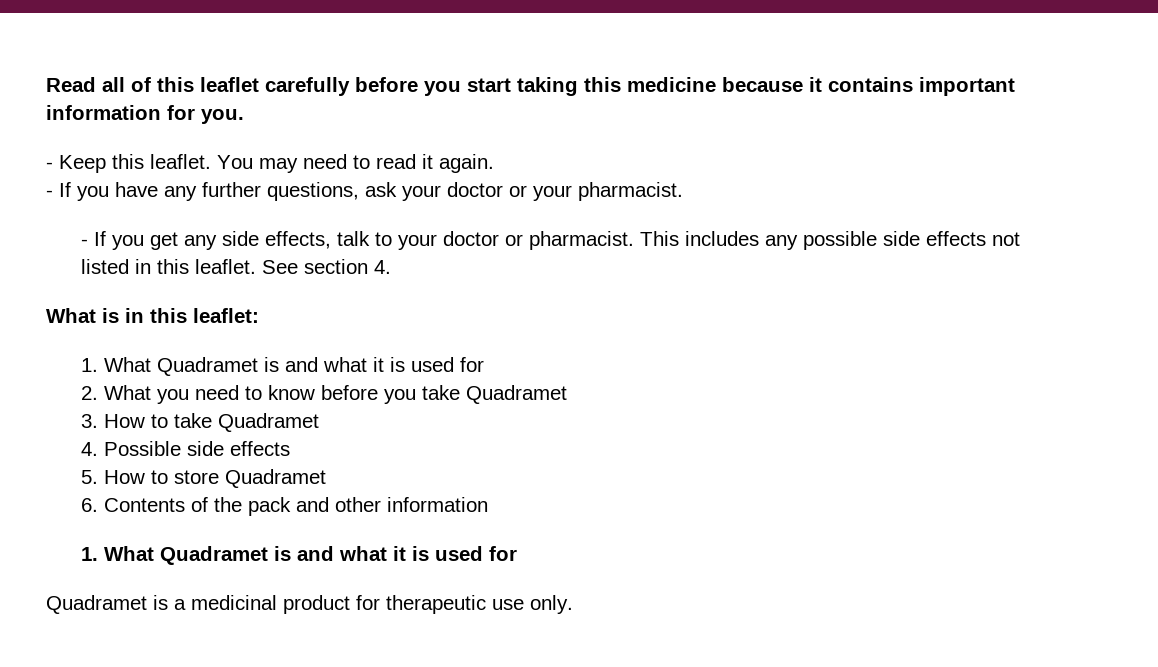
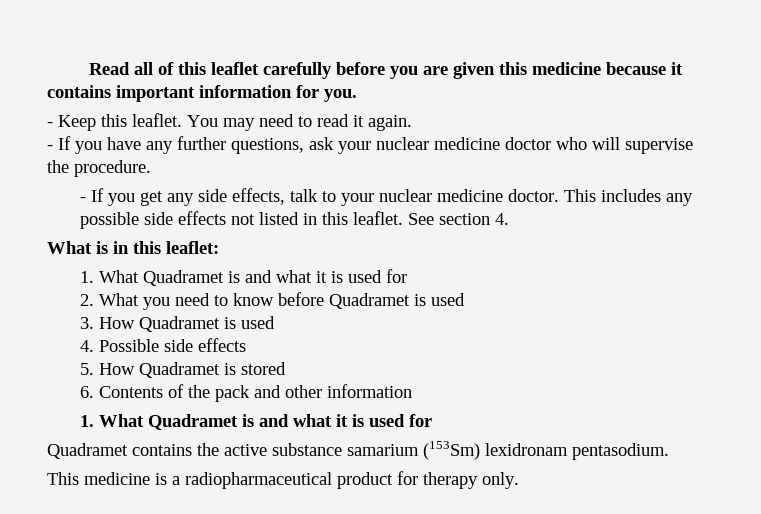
- Read all of this leaflet carefully before you start taking this medicine because it contains important information for you.
+ Read all of this leaflet carefully before you are given this medicine because it contains important information for you.
- - If you have any further questions, ask your doctor or your pharmacist.
+ - If you have any further questions, ask your nuclear medicine doctor who will supervise the procedure.
- - If you get any side effects, talk to your doctor or pharmacist.
+ - If you get any side effects, talk to your nuclear medicine doctor.
- 2. What you need to know before you take Quadramet
+ 2. What you need to know before Quadramet is used
- 3. How to take Quadramet
+ 3. How Quadramet is used
- 5. How to store Quadramet
+ 5. How Quadramet is stored
- Quadramet is a medicinal product for therapeutic use only.
+ Quadramet contains the active substance samarium (153Sm) lexidronam pentasodium.
+ This medicine is a radiopharmaceutical product for therapy only.

